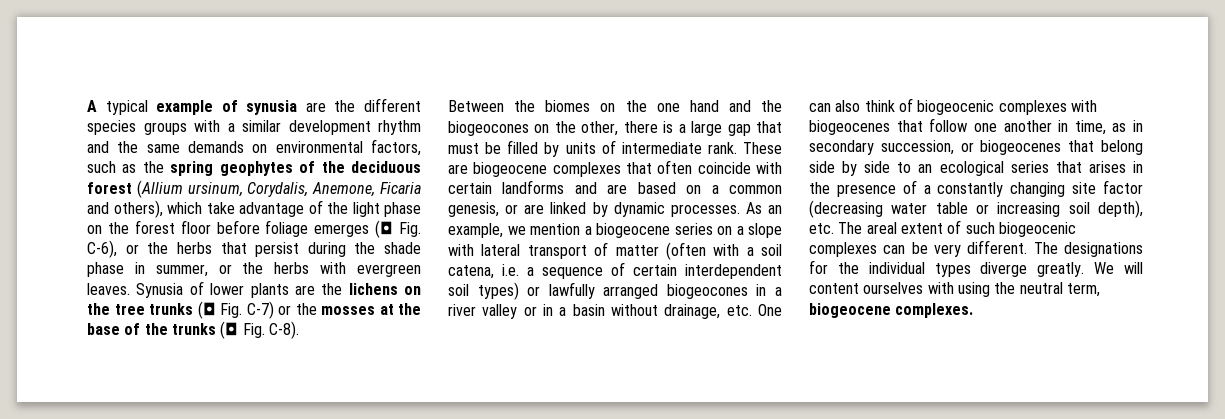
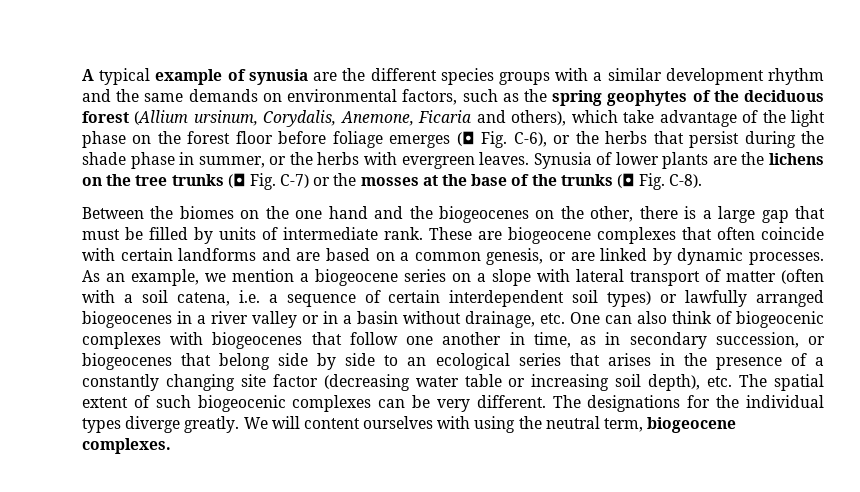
- Between the biomes on the one hand and the biogeocones on the other, there is a large gap that must be filled by units of intermediate rank.
+ Between the biomes on the one hand and the biogeocenes on the other, there is a large gap that must be filled by units of intermediate rank.
- As an example, we mention a biogeocene series on a slope with lateral transport of matter (often with a soil catena, i.e. a sequence of certain interdependent soil types) or lawfully arranged biogeocones in a river valley or in a basin without drainage, etc. One can also think of biogeocenic complexes with biogeocenes that follow one another in time, as in secondary succession, or biogeocenes that belong side by side to an ecological series that arises in the presence of a constantly changing site factor (decreasing water table or increasing soil depth), etc. The areal extent of such biogeocenic complexes can be very different.
+ As an example, we mention a biogeocene series on a slope with lateral transport of matter (often with a soil catena, i.e. a sequence of certain interdependent soil types) or lawfully arranged biogeocenes in a river valley or in a basin without drainage, etc. One can also think of biogeocenic complexes with biogeocenes that follow one another in time, as in secondary succession, or biogeocenes that belong side by side to an ecological series that arises in the presence of a constantly changing site factor (decreasing water table or increasing soil depth), etc. The spatial extent of such biogeocenic complexes can be very different.

